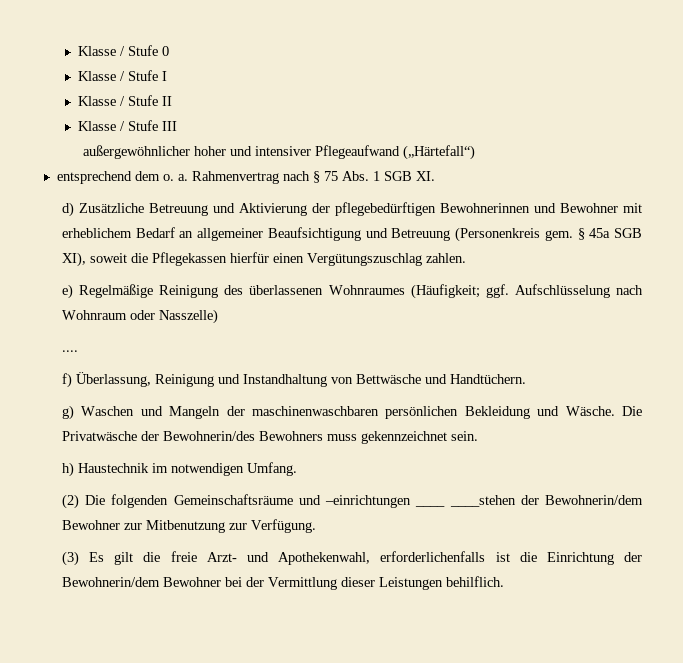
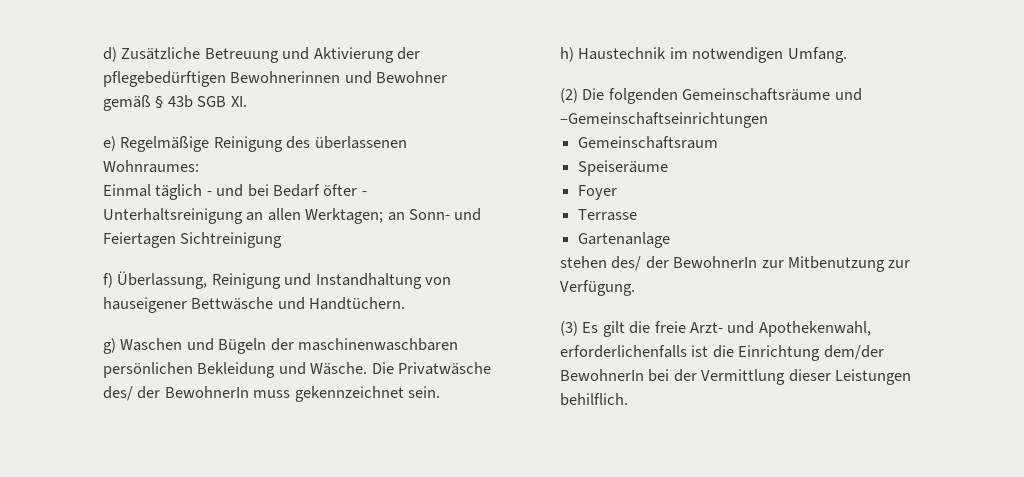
- Klasse / Stufe 0
- Klasse / Stufe I
- Klasse / Stufe II
- Klasse / Stufe III
- außergewöhnlicher hoher und intensiver Pflegeaufwand („Härtefall“)
- entsprechend dem o. a. Rahmenvertrag nach § 75 Abs. 1 SGB XI.
- d) Zusätzliche Betreuung und Aktivierung der pflegebedürftigen Bewohnerinnen und Bewohner mit erheblichem Bedarf an allgemeiner Beaufsichtigung und Betreuung (Personenkreis gem. § 45a SGB XI), soweit die Pflegekassen hierfür einen Vergütungszuschlag zahlen.
+ d) Zusätzliche Betreuung und Aktivierung der pflegebedürftigen Bewohnerinnen und Bewohner gemäß § 43b SGB XI.
- e) Regelmäßige Reinigung des überlassenen Wohnraumes (Häufigkeit; ggf. Aufschlüsselung nach Wohnraum oder Nasszelle)
- ....
+ e) Regelmäßige Reinigung des überlassenen Wohnraumes:
+ Einmal täglich - und bei Bedarf öfter - Unterhaltsreinigung an allen Werktagen; an Sonn- und Feiertagen Sichtreinigung
- f) Überlassung, Reinigung und Instandhaltung von Bettwäsche und Handtüchern.
+ f) Überlassung, Reinigung und Instandhaltung von hauseigener Bettwäsche und Handtüchern.
- g) Waschen und Mangeln der maschinenwaschbaren persönlichen Bekleidung und Wäsche.
+ g) Waschen und Bügeln der maschinenwaschbaren persönlichen Bekleidung und Wäsche.
- Die Privatwäsche der Bewohnerin/des Bewohners muss gekennzeichnet sein.
+ Die Privatwäsche des/ der BewohnerIn muss gekennzeichnet sein.
- (2) Die folgenden Gemeinschaftsräume und –einrichtungen ____ ____stehen der Bewohnerin/dem Bewohner zur Mitbenutzung zur Verfügung.
+ (2) Die folgenden Gemeinschaftsräume und –Gemeinschaftseinrichtungen
+ Gemeinschaftsraum
+ Speiseräume
+ Foyer
+ Terrasse
+ Gartenanlage
+ stehen des/ der BewohnerIn zur Mitbenutzung zur Verfügung.
- (3) Es gilt die freie Arzt- und Apothekenwahl, erforderlichenfalls ist die Einrichtung der Bewohnerin/dem Bewohner bei der Vermittlung dieser Leistungen behilflich.
+ (3) Es gilt die freie Arzt- und Apothekenwahl, erforderlichenfalls ist die Einrichtung dem/der BewohnerIn bei der Vermittlung dieser Leistungen behilflich.

